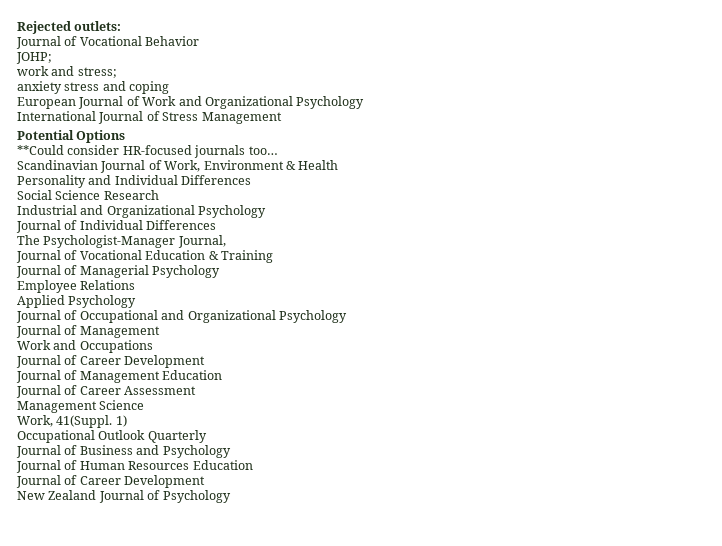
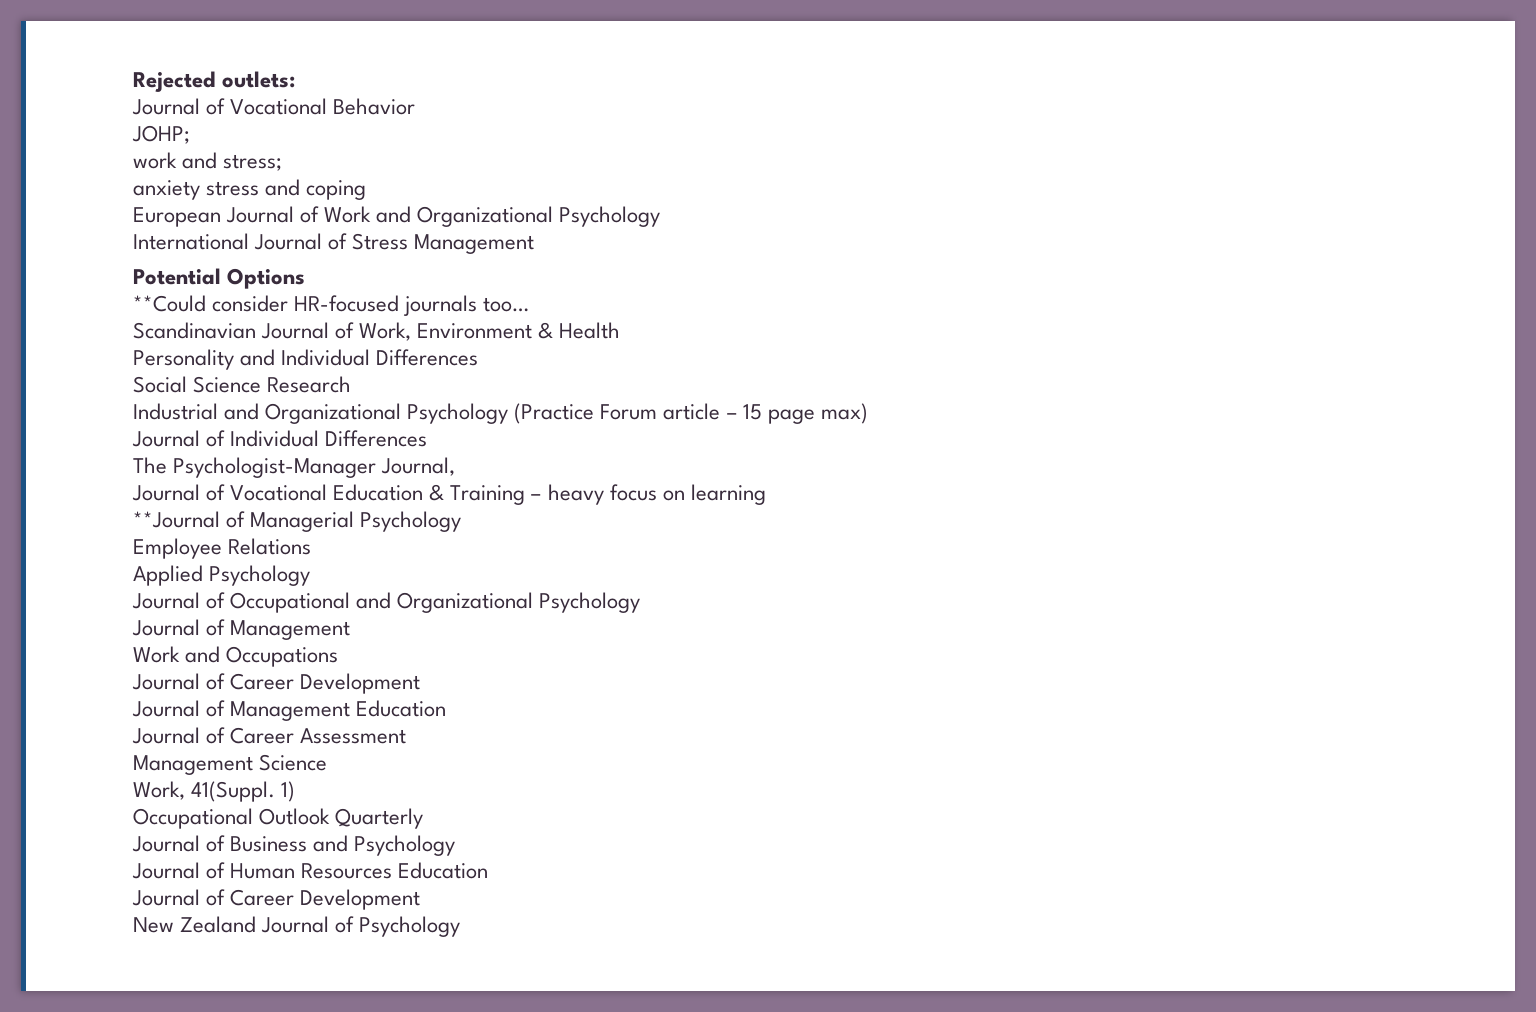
- Industrial and Organizational Psychology
+ Industrial and Organizational Psychology (Practice Forum article – 15 page max)
- Journal of Vocational Education & Training
- Journal of Managerial Psychology
+ Journal of Vocational Education & Training – heavy focus on learning
+ **Journal of Managerial Psychology

